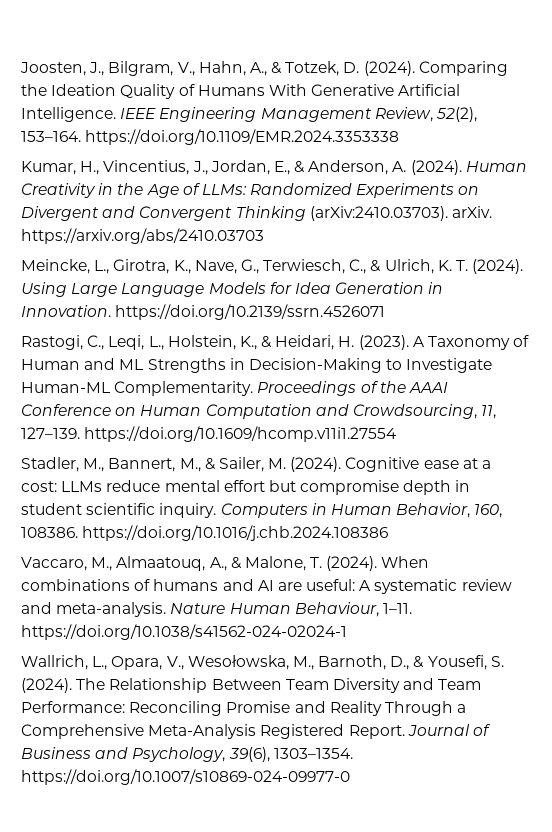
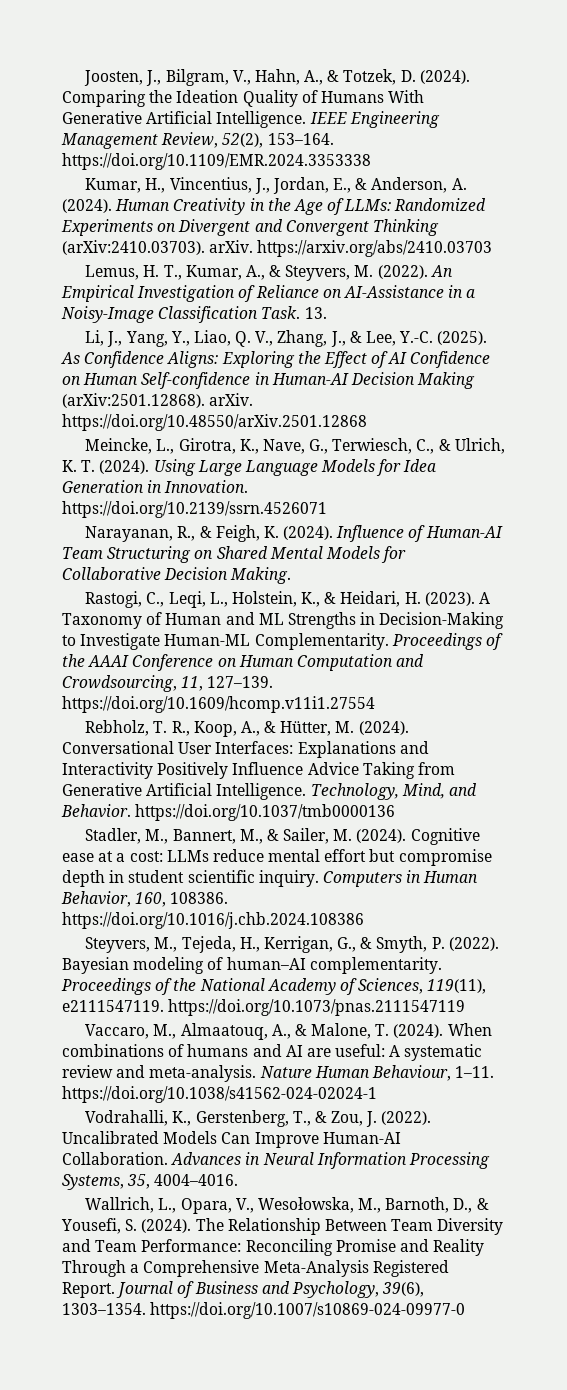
+ Lemus, H. T., Kumar, A., & Steyvers, M. (2022). An Empirical Investigation of Reliance on AI-Assistance in a Noisy-Image Classification Task. 13.
+ Li, J., Yang, Y., Liao, Q. V., Zhang, J., & Lee, Y.-C. (2025). As Confidence Aligns: Exploring the Effect of AI Confidence on Human Self-confidence in Human-AI Decision Making (arXiv:2501.12868). arXiv. https://doi.org/10.48550/arXiv.2501.12868
+ Narayanan, R., & Feigh, K. (2024). Influence of Human-AI Team Structuring on Shared Mental Models for Collaborative Decision Making.
+ Rebholz, T. R., Koop, A., & Hütter, M. (2024). Conversational User Interfaces: Explanations and Interactivity Positively Influence Advice Taking from Generative Artificial Intelligence. Technology, Mind, and Behavior. https://doi.org/10.1037/tmb0000136
+ Steyvers, M., Tejeda, H., Kerrigan, G., & Smyth, P. (2022). Bayesian modeling of human–AI complementarity. Proceedings of the National Academy of Sciences, 119(11), e2111547119. https://doi.org/10.1073/pnas.2111547119
+ Vodrahalli, K., Gerstenberg, T., & Zou, J. (2022). Uncalibrated Models Can Improve Human-AI Collaboration. Advances in Neural Information Processing Systems, 35, 4004–4016.

